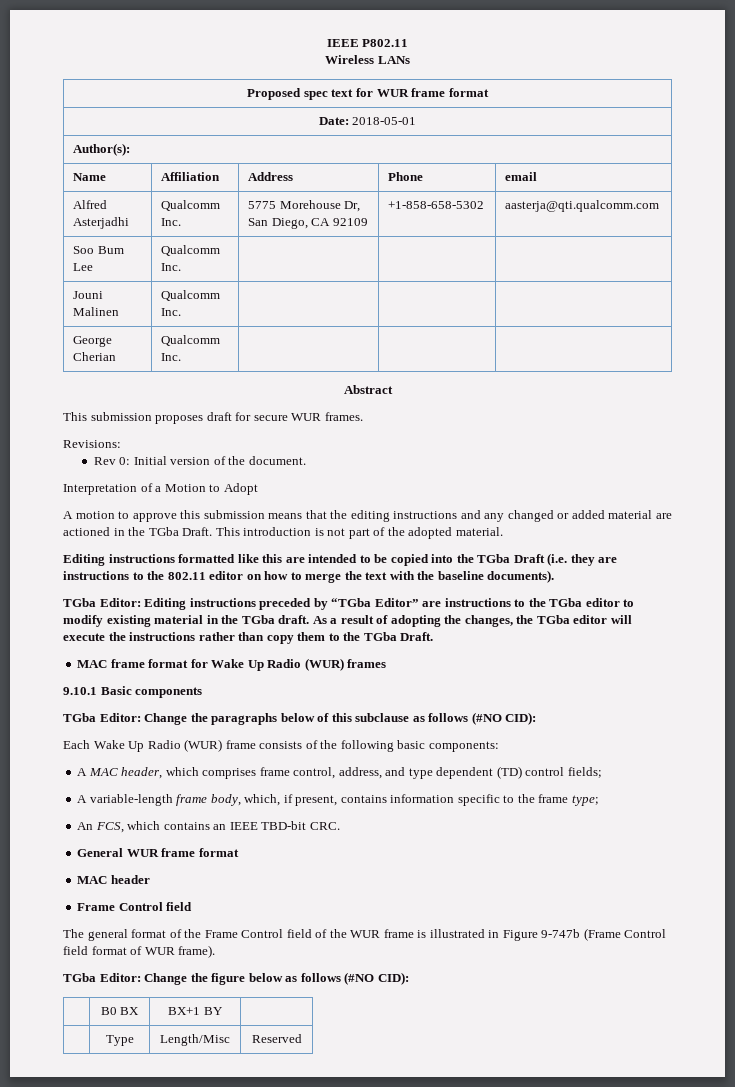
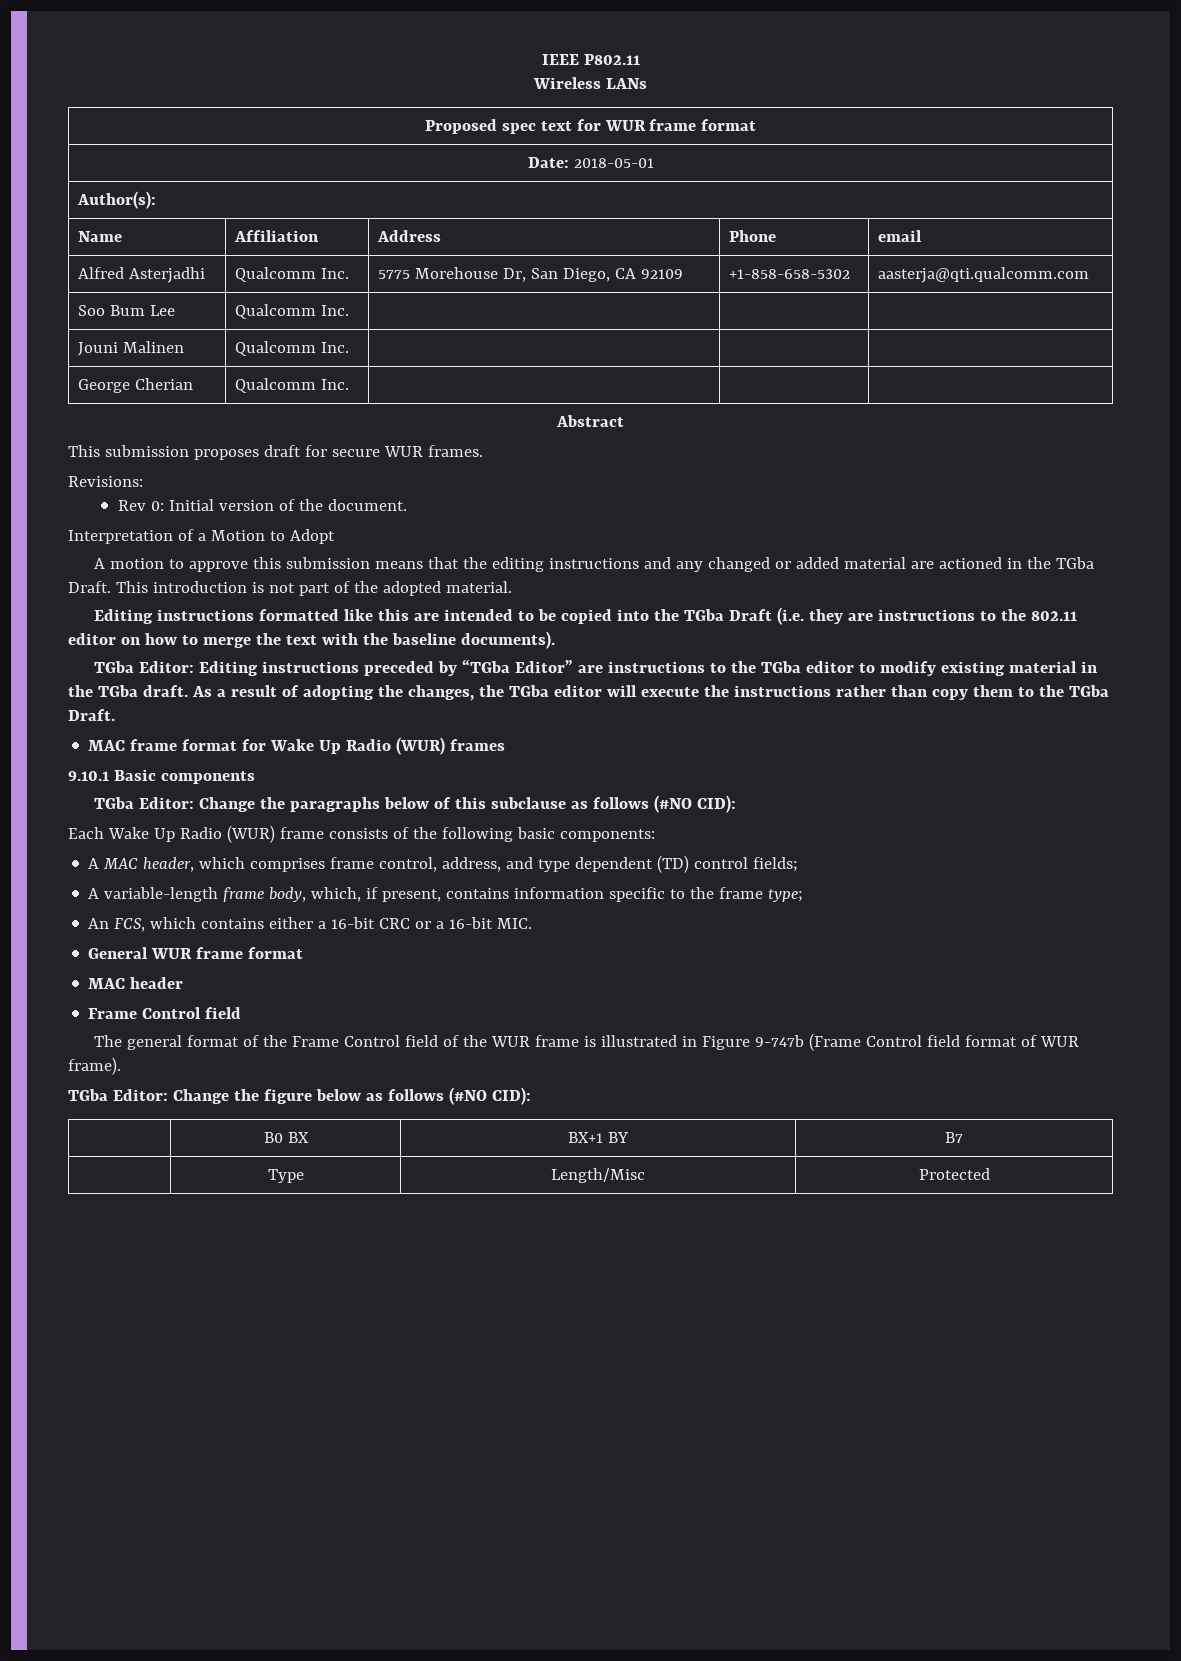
- An FCS, which contains an IEEE TBD-bit CRC.
+ An FCS, which contains either a 16-bit CRC or a 16-bit MIC.
- | B0 BX | BX+1 BY |
+ | B0 BX | BX+1 BY | B7
- | Type | Length/Misc | Reserved
+ | Type | Length/Misc | Protected

